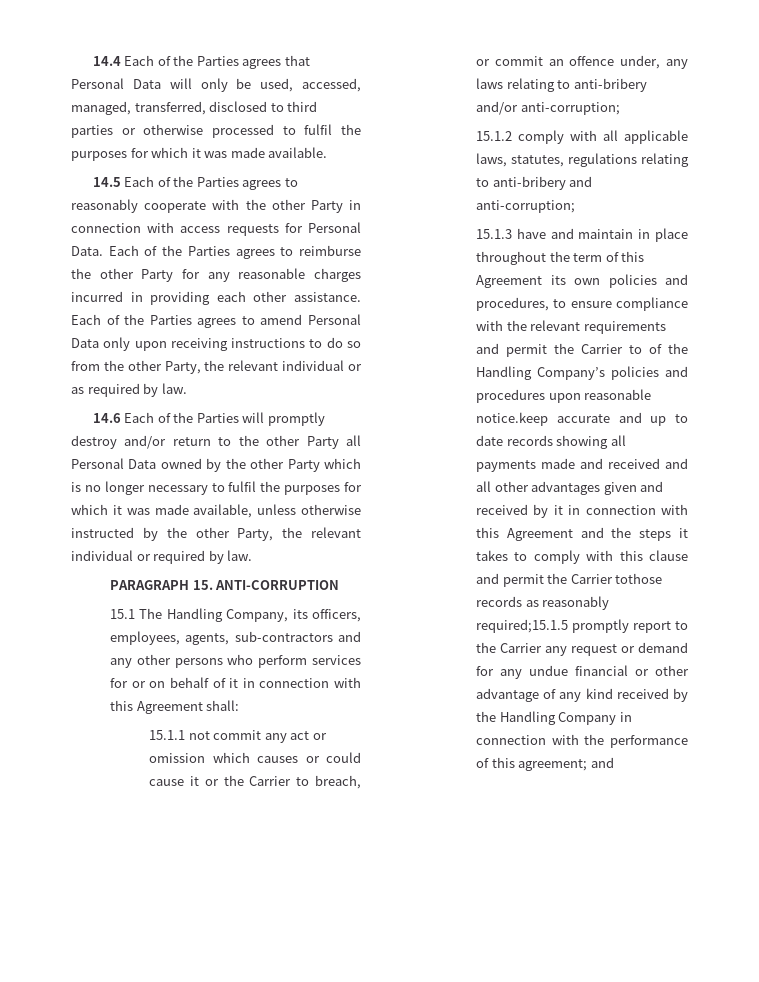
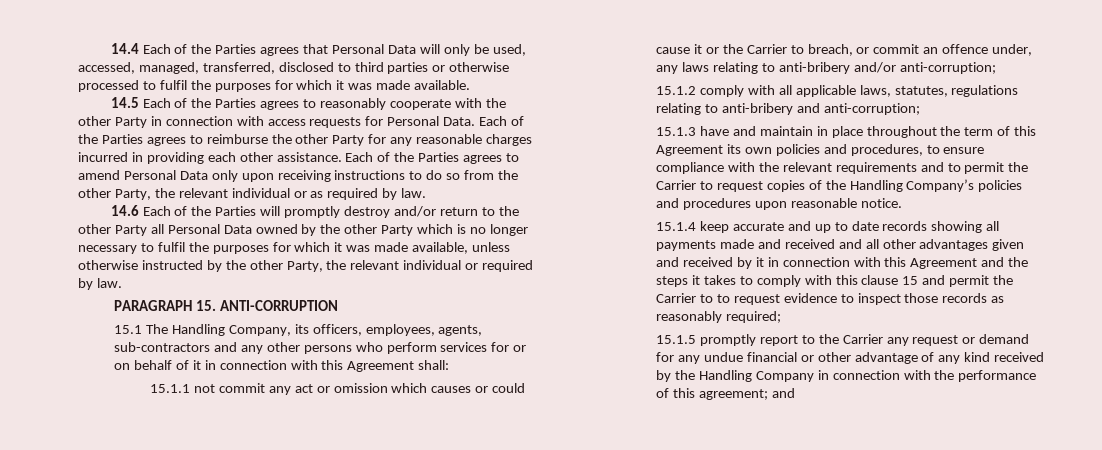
- 15.1.3 have and maintain in place throughout the term of this Agreement its own policies and procedures, to ensure compliance with the relevant requirements and permit the Carrier to of the Handling Company’s policies and procedures upon reasonable notice.keep accurate and up to date records showing all payments made and received and all other advantages given and received by it in connection with this Agreement and the steps it takes to comply with this clause and permit the Carrier tothose records as reasonably required;15.1.5 promptly report to the Carrier any request or demand for any undue financial or other advantage of any kind received by the Handling Company in connection with the performance of this agreement;
+ 15.1.3 have and maintain in place throughout the term of this Agreement its own policies and procedures, to ensure compliance with the relevant requirements and to permit the Carrier to request copies of the Handling Company’s policies and procedures upon reasonable notice.
+ 15.1.4 keep accurate and up to date records showing all payments made and received and all other advantages given and received by it in connection with this Agreement and the steps it takes to comply with this clause 15 and permit the Carrier to to request evidence to inspect those records as reasonably required;
+ 15.1.5 promptly report to the Carrier any request or demand for any undue financial or other advantage of any kind received by the Handling Company in connection with the performance of this agreement;

